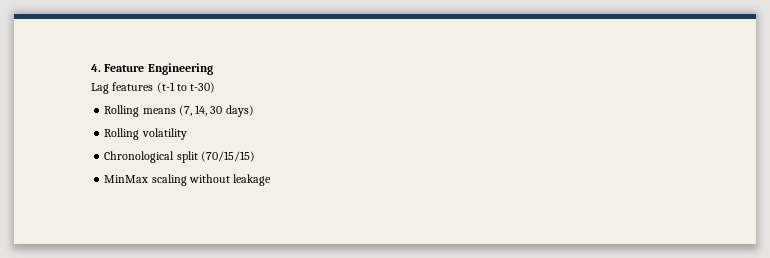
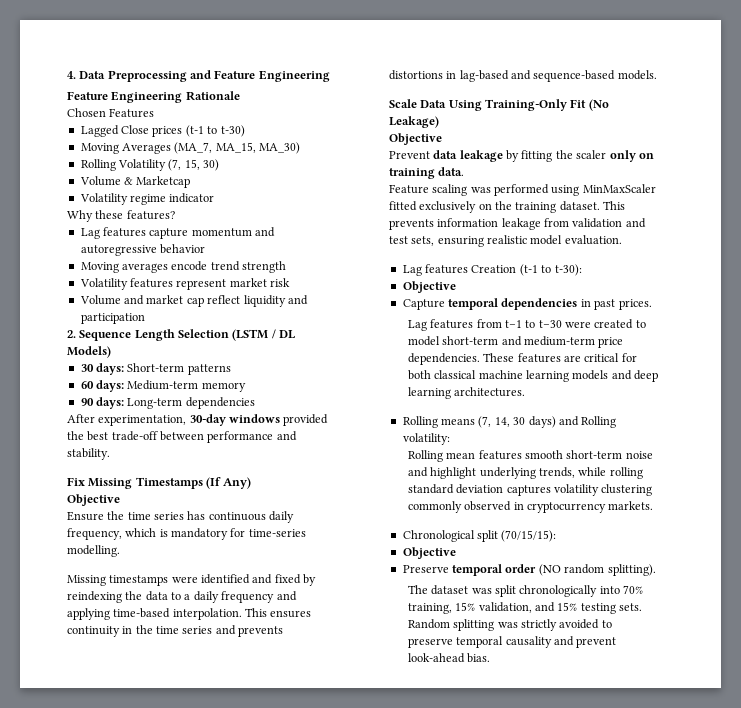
- 4. Feature Engineering
+ 4. Data Preprocessing and Feature Engineering
- Lag features (t-1 to t-30)
+ Feature Engineering Rationale
+ Chosen Features
+ Lagged Close prices (t-1 to t-30)
+ Moving Averages (MA_7, MA_15, MA_30)
+ Rolling Volatility (7, 15, 30)
+ Volume & Marketcap
+ Volatility regime indicator
+ Why these features?
+ Lag features capture momentum and autoregressive behavior
+ Moving averages encode trend strength
+ Volatility features represent market risk
+ Volume and market cap reflect liquidity and participation
+ 2. Sequence Length Selection (LSTM / DL Models)
+ 30 days: Short-term patterns
+ 60 days: Medium-term memory
+ 90 days: Long-term dependencies
+ After experimentation, 30-day windows provided the best trade-off between performance and stability.
+ Fix Missing Timestamps (If Any)
+ Objective
+ Ensure the time series has continuous daily frequency, which is mandatory for time-series modelling.
+ Missing timestamps were identified and fixed by reindexing the data to a daily frequency and applying time-based interpolation. This ensures continuity in the time series and prevents distortions in lag-based and sequence-based models.
+ Scale Data Using Training-Only Fit (No Leakage)
+ Objective
+ Prevent data leakage by fitting the scaler only on training data.
+ Feature scaling was performed using MinMaxScaler fitted exclusively on the training dataset. This prevents information leakage from validation and test sets, ensuring realistic model evaluation.
+ Lag features Creation (t-1 to t-30):
+ Objective
+ Capture temporal dependencies in past prices.
+ Lag features from t−1 to t−30 were created to model short-term and medium-term price dependencies. These features are critical for both classical machine learning models and deep learning architectures.
- Rolling means (7, 14, 30 days)
- Rolling volatility
- Chronological split (70/15/15)
- MinMax scaling without leakage
+ Rolling means (7, 14, 30 days) and Rolling volatility:
+ Rolling mean features smooth short-term noise and highlight underlying trends, while rolling standard deviation captures volatility clustering commonly observed in cryptocurrency markets.
+ Chronological split (70/15/15):
+ Objective
+ Preserve temporal order (NO random splitting).
+ The dataset was split chronologically into 70% training, 15% validation, and 15% testing sets. Random splitting was strictly avoided to preserve temporal causality and prevent look-ahead bias.

